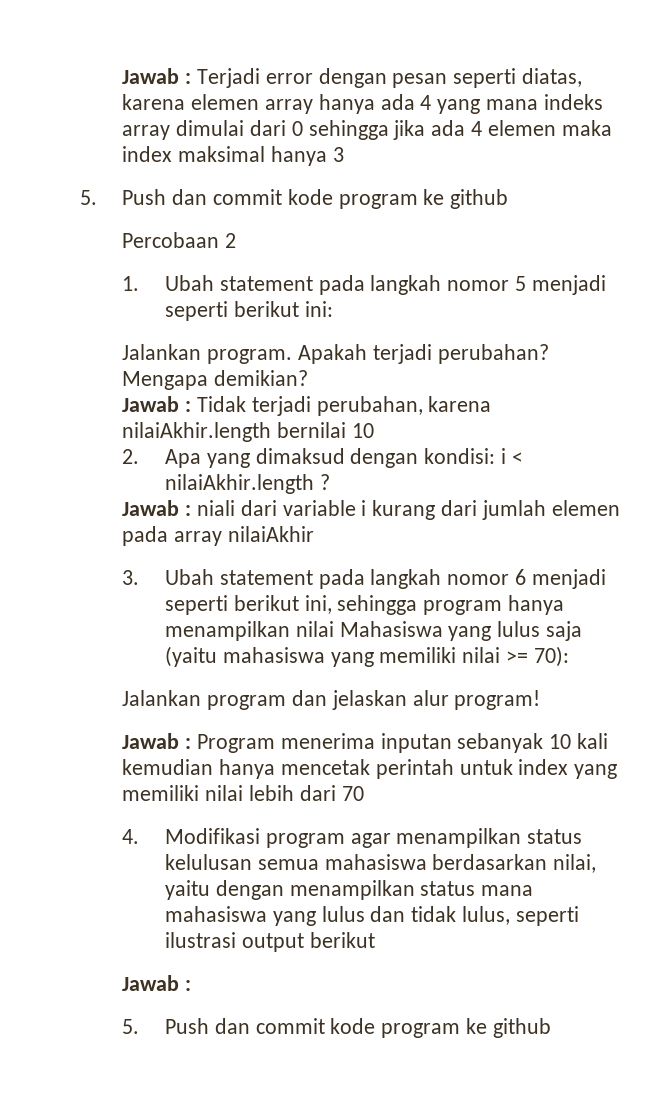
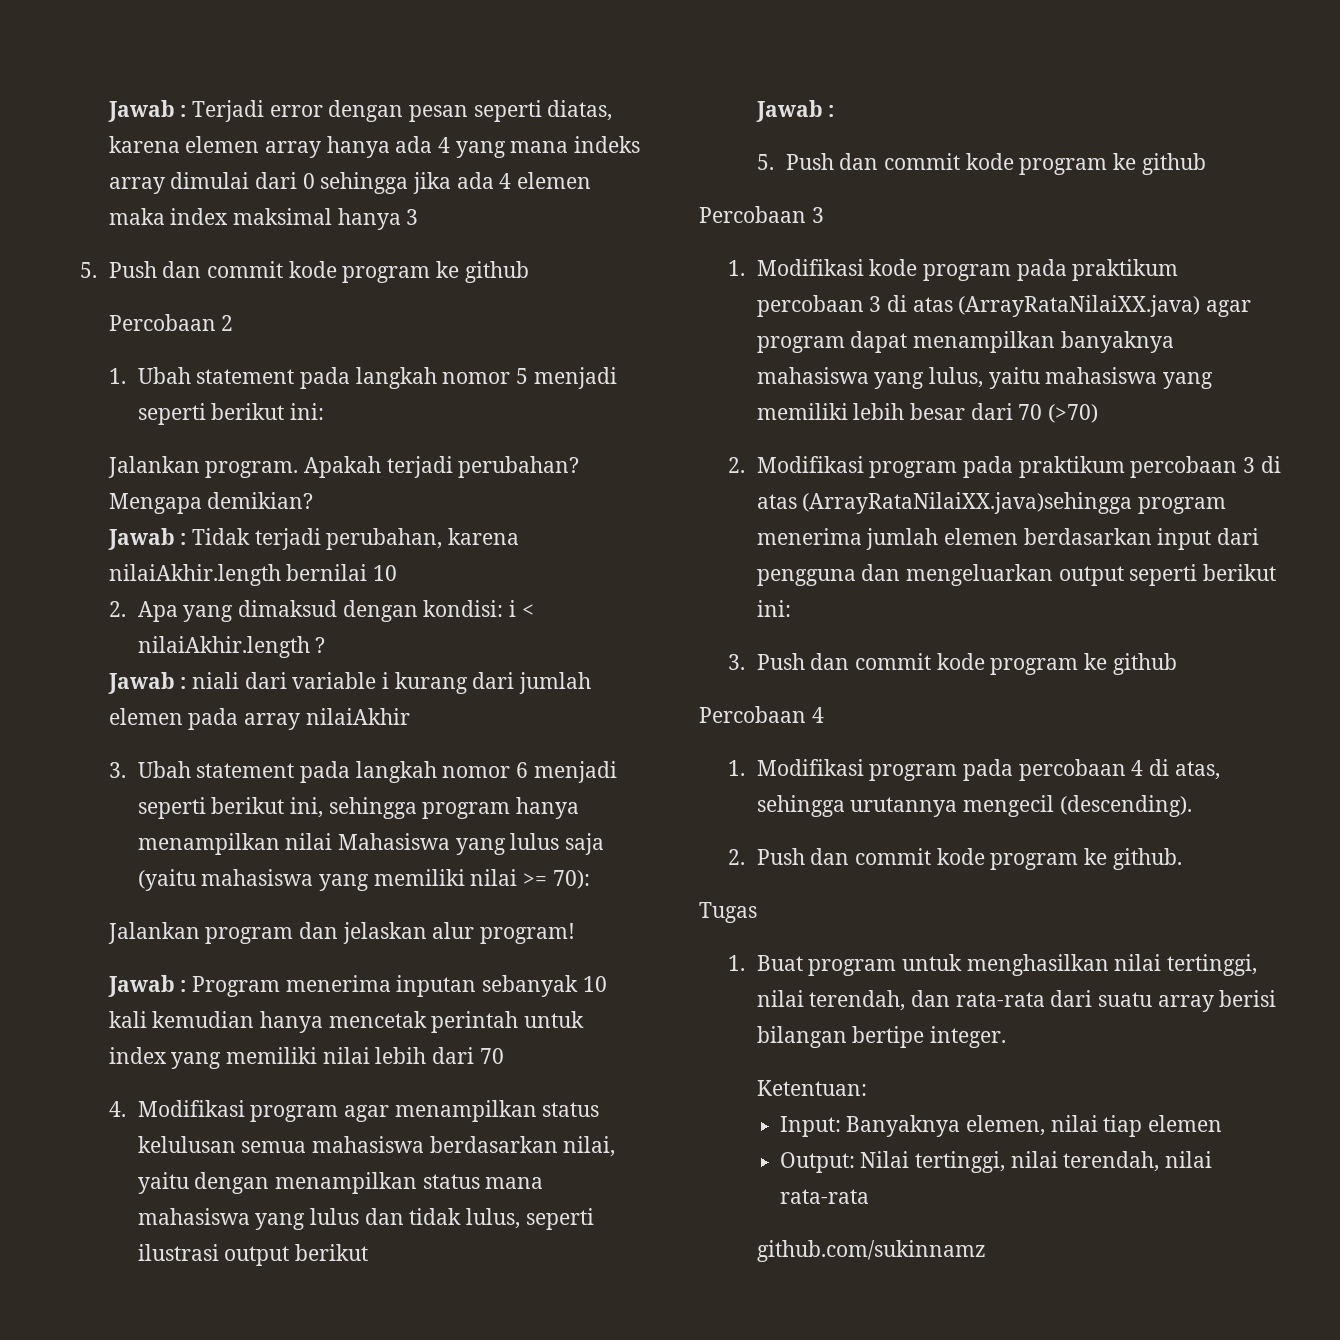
+ Percobaan 3
+ 1. Modifikasi kode program pada praktikum percobaan 3 di atas (ArrayRataNilaiXX.java) agar program dapat menampilkan banyaknya mahasiswa yang lulus, yaitu mahasiswa yang memiliki lebih besar dari 70 (>70)
+ 2. Modifikasi program pada praktikum percobaan 3 di atas (ArrayRataNilaiXX.java)sehingga program menerima jumlah elemen berdasarkan input dari pengguna dan mengeluarkan output seperti berikut ini:
+ 3. Push dan commit kode program ke github
+ Percobaan 4
+ 1. Modifikasi program pada percobaan 4 di atas, sehingga urutannya mengecil (descending).
+ 2. Push dan commit kode program ke github.
+ Tugas
+ 1. Buat program untuk menghasilkan nilai tertinggi, nilai terendah, dan rata-rata dari suatu array berisi bilangan bertipe integer.
+ Ketentuan:
+ Input: Banyaknya elemen, nilai tiap elemen
+ Output: Nilai tertinggi, nilai terendah, nilai rata-rata
+ github.com/sukinnamz

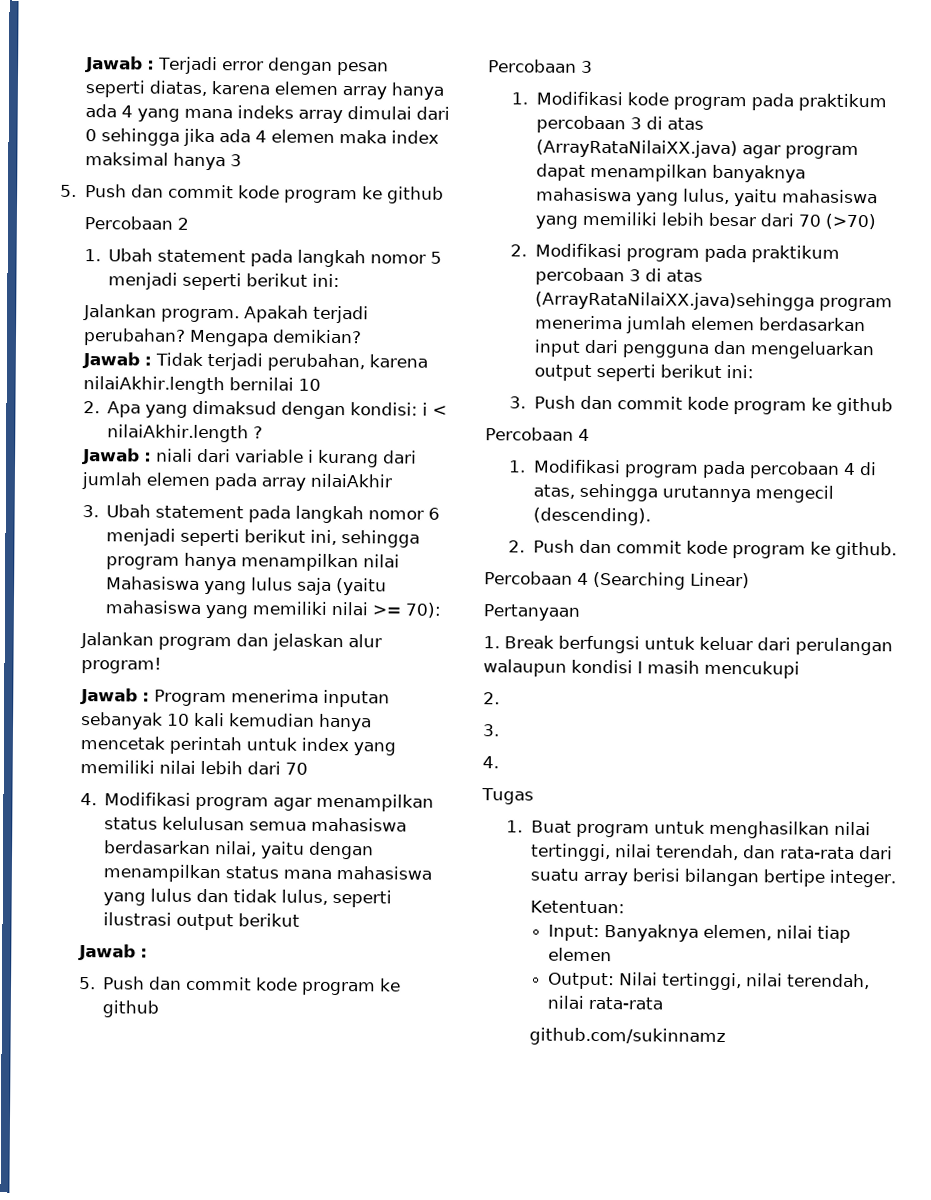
+ Percobaan 4 (Searching Linear)
+ Pertanyaan
+ 1. Break berfungsi untuk keluar dari perulangan walaupun kondisi I masih mencukupi
+ 2.
+ 3.
+ 4.

